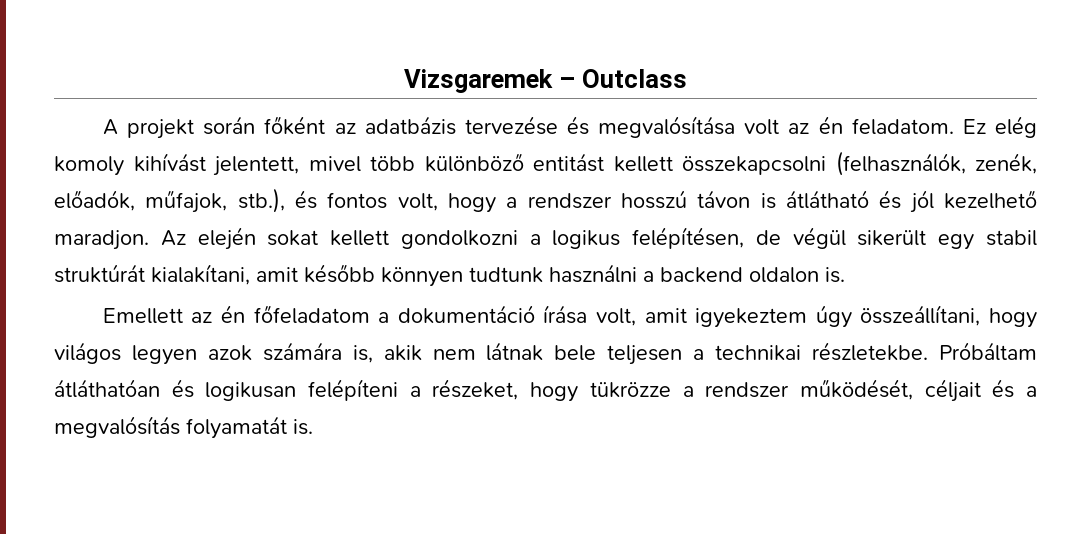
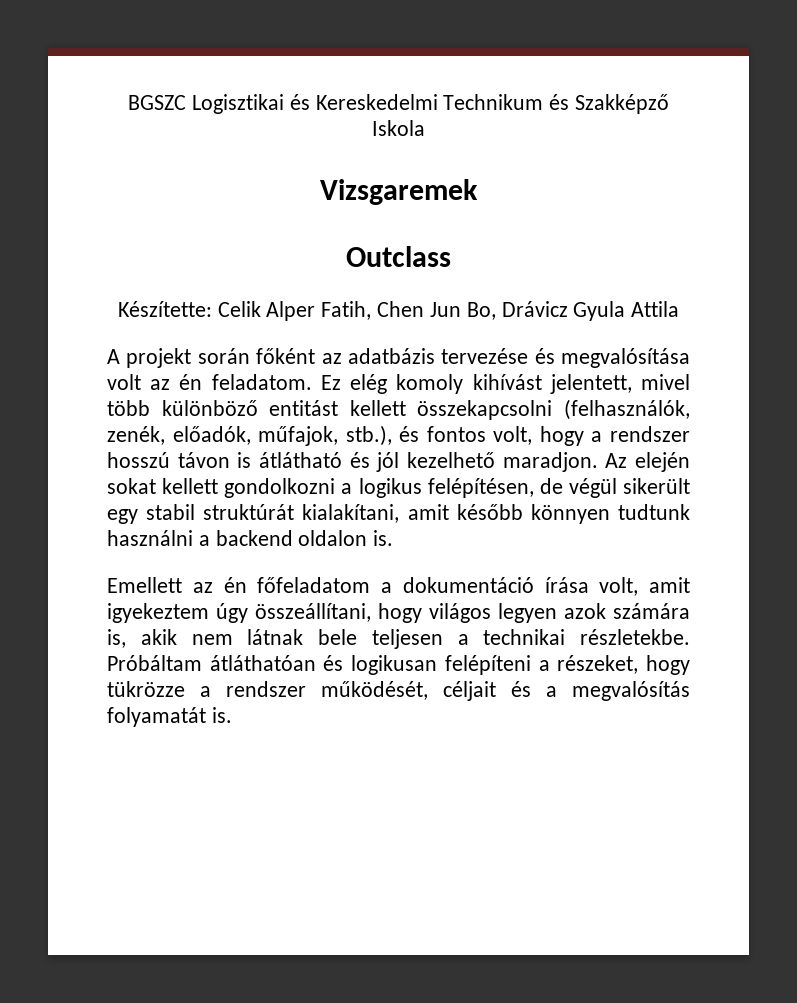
+ BGSZC Logisztikai és Kereskedelmi Technikum és Szakképző Iskola
- Vizsgaremek – Outclass
+ Vizsgaremek
+ Outclass
+ Készítette: Celik Alper Fatih, Chen Jun Bo, Drávicz Gyula Attila

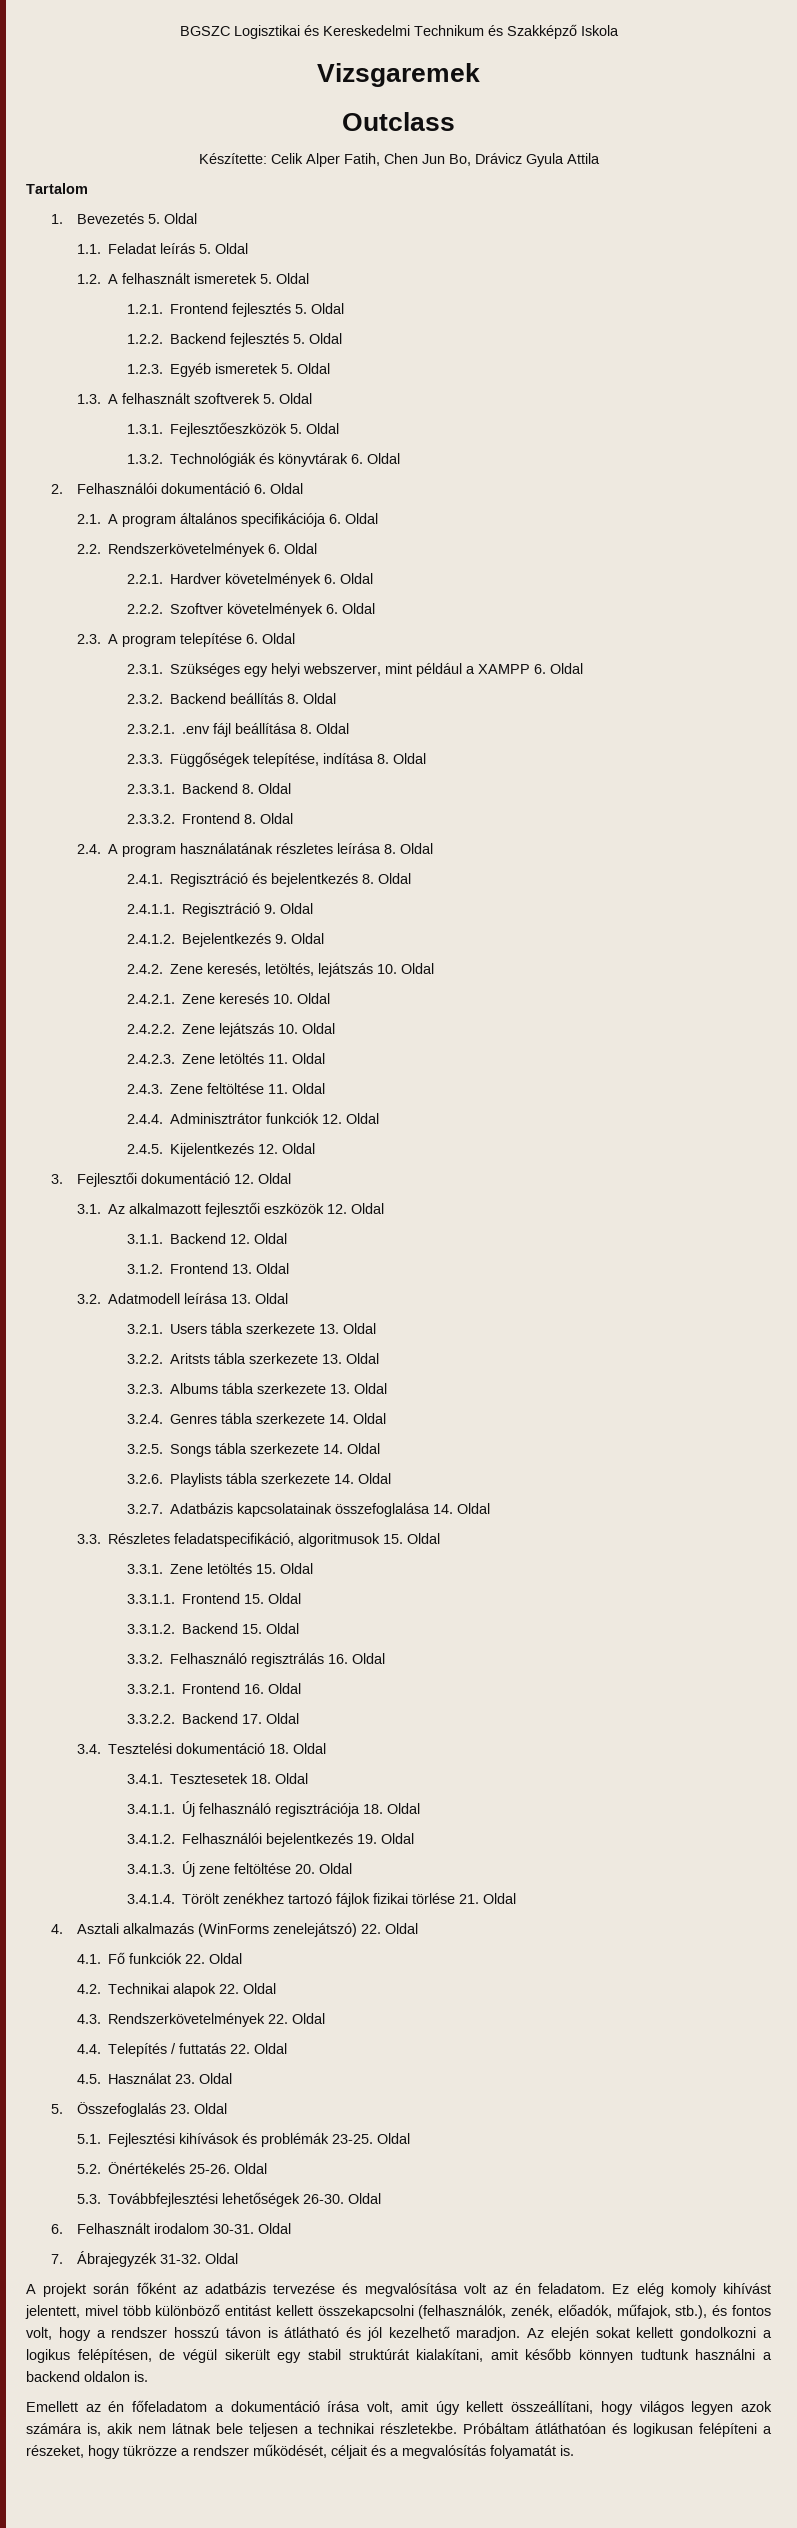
+ Tartalom
+ 1. Bevezetés 5. Oldal
+ 1.1. Feladat leírás 5. Oldal
+ 1.2. A felhasznált ismeretek 5. Oldal
+ 1.2.1. Frontend fejlesztés 5. Oldal
+ 1.2.2. Backend fejlesztés 5. Oldal
+ 1.2.3. Egyéb ismeretek 5. Oldal
+ 1.3. A felhasznált szoftverek 5. Oldal
+ 1.3.1. Fejlesztőeszközök 5. Oldal
+ 1.3.2. Technológiák és könyvtárak 6. Oldal
+ 2. Felhasználói dokumentáció 6. Oldal
+ 2.1. A program általános specifikációja 6. Oldal
+ 2.2. Rendszerkövetelmények 6. Oldal
+ 2.2.1. Hardver követelmények 6. Oldal
+ 2.2.2. Szoftver követelmények 6. Oldal
+ 2.3. A program telepítése 6. Oldal
+ 2.3.1. Szükséges egy helyi webszerver, mint például a XAMPP 6. Oldal
+ 2.3.2. Backend beállítás 8. Oldal
+ 2.3.2.1. .env fájl beállítása 8. Oldal
+ 2.3.3. Függőségek telepítése, indítása 8. Oldal
+ 2.3.3.1. Backend 8. Oldal
+ 2.3.3.2. Frontend 8. Oldal
+ 2.4. A program használatának részletes leírása 8. Oldal
+ 2.4.1. Regisztráció és bejelentkezés 8. Oldal
+ 2.4.1.1. Regisztráció 9. Oldal
+ 2.4.1.2. Bejelentkezés 9. Oldal
+ 2.4.2. Zene keresés, letöltés, lejátszás 10. Oldal
+ 2.4.2.1. Zene keresés 10. Oldal
+ 2.4.2.2. Zene lejátszás 10. Oldal
+ 2.4.2.3. Zene letöltés 11. Oldal
+ 2.4.3. Zene feltöltése 11. Oldal
+ 2.4.4. Adminisztrátor funkciók 12. Oldal
+ 2.4.5. Kijelentkezés 12. Oldal
+ 3. Fejlesztői dokumentáció 12. Oldal
+ 3.1. Az alkalmazott fejlesztői eszközök 12. Oldal
+ 3.1.1. Backend 12. Oldal
+ 3.1.2. Frontend 13. Oldal
+ 3.2. Adatmodell leírása 13. Oldal
+ 3.2.1. Users tábla szerkezete 13. Oldal
+ 3.2.2. Aritsts tábla szerkezete 13. Oldal
+ 3.2.3. Albums tábla szerkezete 13. Oldal
+ 3.2.4. Genres tábla szerkezete 14. Oldal
+ 3.2.5. Songs tábla szerkezete 14. Oldal
+ 3.2.6. Playlists tábla szerkezete 14. Oldal
+ 3.2.7. Adatbázis kapcsolatainak összefoglalása 14. Oldal
+ 3.3. Részletes feladatspecifikáció, algoritmusok 15. Oldal
+ 3.3.1. Zene letöltés 15. Oldal
+ 3.3.1.1. Frontend 15. Oldal
+ 3.3.1.2. Backend 15. Oldal
+ 3.3.2. Felhasználó regisztrálás 16. Oldal
+ 3.3.2.1. Frontend 16. Oldal
+ 3.3.2.2. Backend 17. Oldal
+ 3.4. Tesztelési dokumentáció 18. Oldal
+ 3.4.1. Tesztesetek 18. Oldal
+ 3.4.1.1. Új felhasználó regisztrációja 18. Oldal
+ 3.4.1.2. Felhasználói bejelentkezés 19. Oldal
+ 3.4.1.3. Új zene feltöltése 20. Oldal
+ 3.4.1.4. Törölt zenékhez tartozó fájlok fizikai törlése 21. Oldal
+ 4. Asztali alkalmazás (WinForms zenelejátszó) 22. Oldal
+ 4.1. Fő funkciók 22. Oldal
+ 4.2. Technikai alapok 22. Oldal
+ 4.3. Rendszerkövetelmények 22. Oldal
+ 4.4. Telepítés / futtatás 22. Oldal
+ 4.5. Használat 23. Oldal
+ 5. Összefoglalás 23. Oldal
+ 5.1. Fejlesztési kihívások és problémák 23-25. Oldal
+ 5.2. Önértékelés 25-26. Oldal
+ 5.3. Továbbfejlesztési lehetőségek 26-30. Oldal
+ 6. Felhasznált irodalom 30-31. Oldal
+ 7. Ábrajegyzék 31-32. Oldal
- Emellett az én főfeladatom a dokumentáció írása volt, amit igyekeztem úgy összeállítani, hogy világos legyen azok számára is, akik nem látnak bele teljesen a technikai részletekbe.
+ Emellett az én főfeladatom a dokumentáció írása volt, amit úgy kellett összeállítani, hogy világos legyen azok számára is, akik nem látnak bele teljesen a technikai részletekbe.

